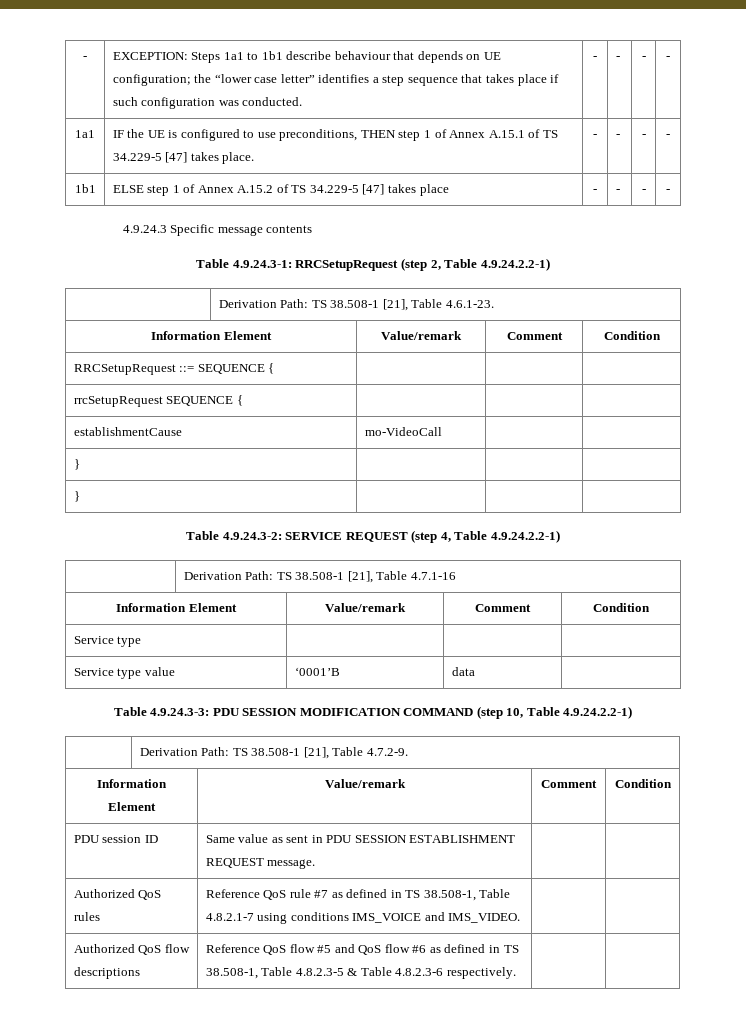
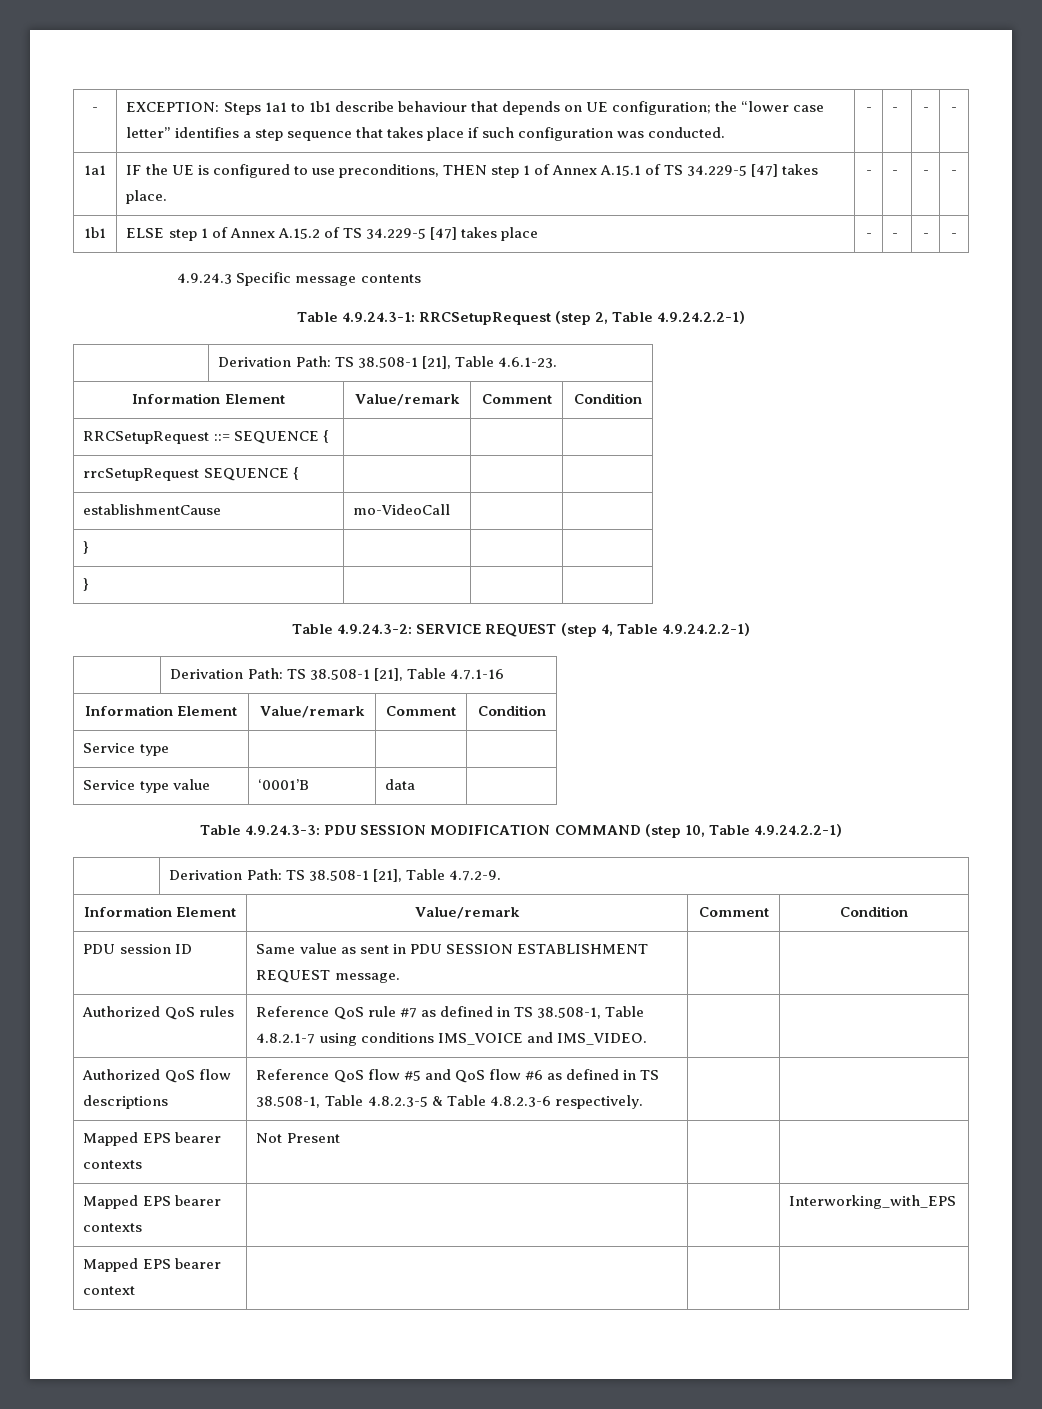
+ Mapped EPS bearer contexts | Not Present | |
+ Mapped EPS bearer contexts | | | Interworking_with_EPS
+ Mapped EPS bearer context | | |

